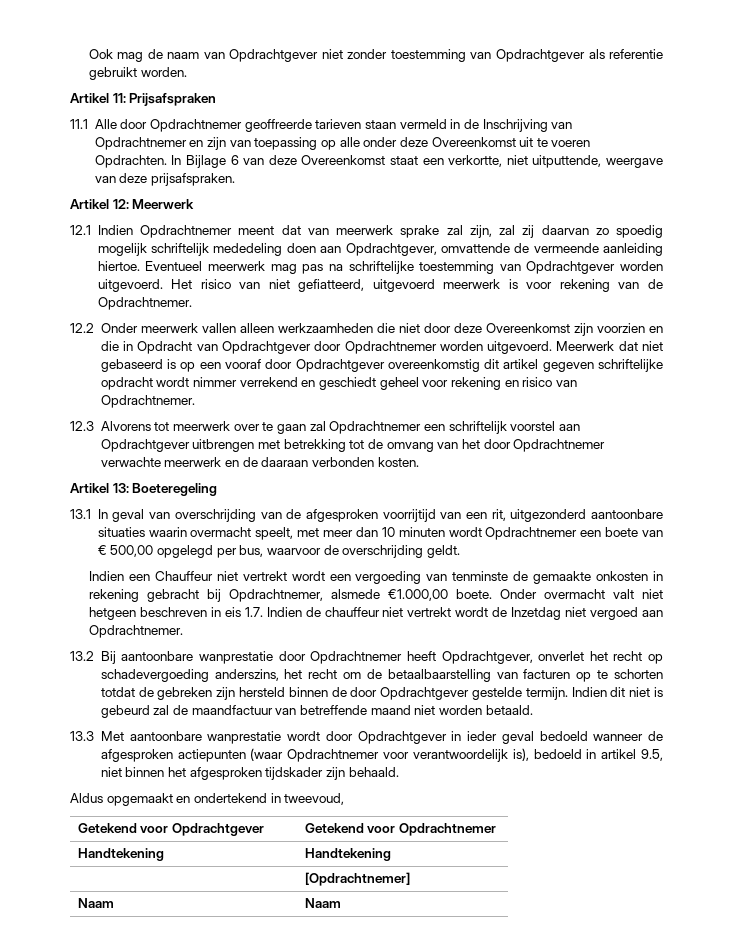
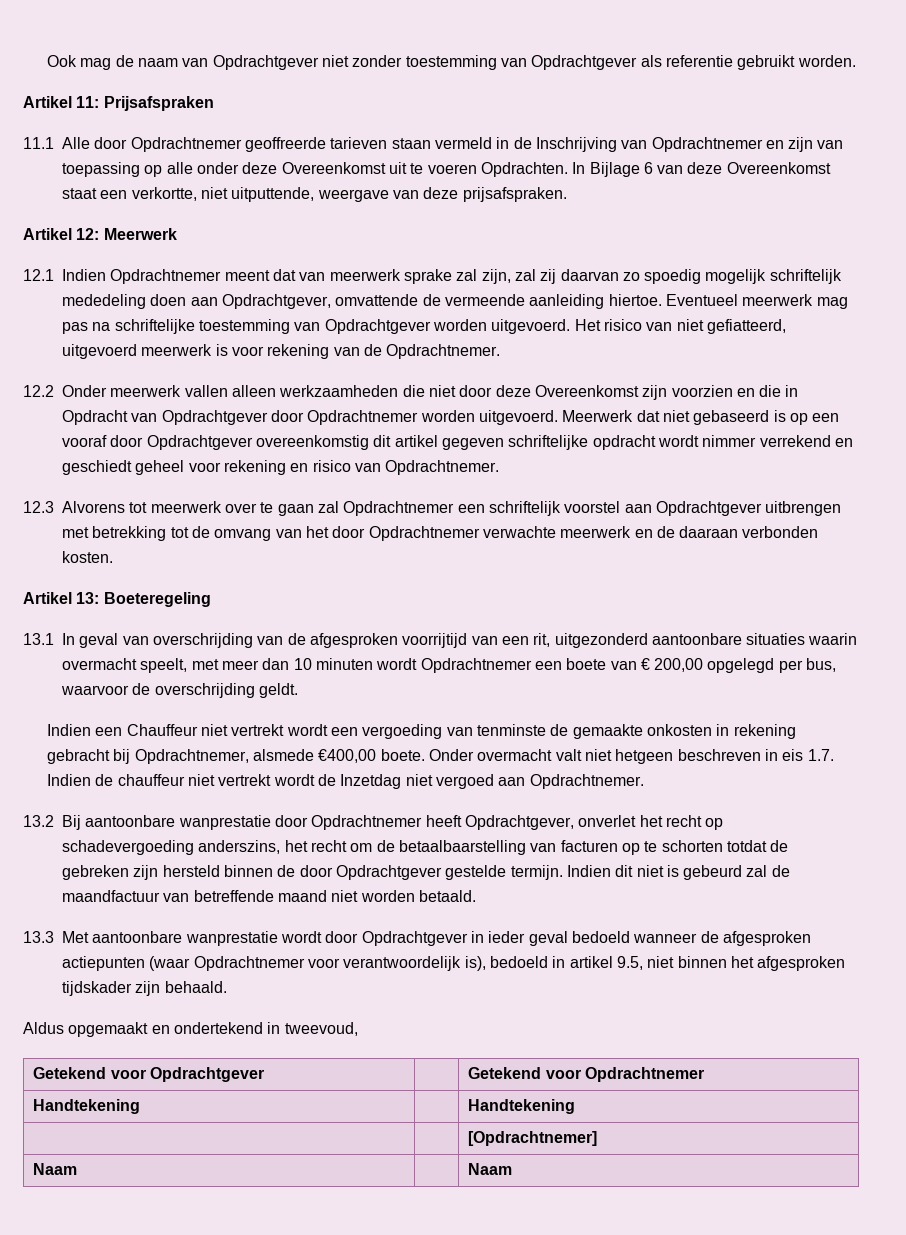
- 13.1 In geval van overschrijding van de afgesproken voorrijtijd van een rit, uitgezonderd aantoonbare situaties waarin overmacht speelt, met meer dan 10 minuten wordt Opdrachtnemer een boete van € 500,00 opgelegd per bus, waarvoor de overschrijding geldt.
+ 13.1 In geval van overschrijding van de afgesproken voorrijtijd van een rit, uitgezonderd aantoonbare situaties waarin overmacht speelt, met meer dan 10 minuten wordt Opdrachtnemer een boete van € 200,00 opgelegd per bus, waarvoor de overschrijding geldt.
- Indien een Chauffeur niet vertrekt wordt een vergoeding van tenminste de gemaakte onkosten in rekening gebracht bij Opdrachtnemer, alsmede €1.000,00 boete.
+ Indien een Chauffeur niet vertrekt wordt een vergoeding van tenminste de gemaakte onkosten in rekening gebracht bij Opdrachtnemer, alsmede €400,00 boete.

